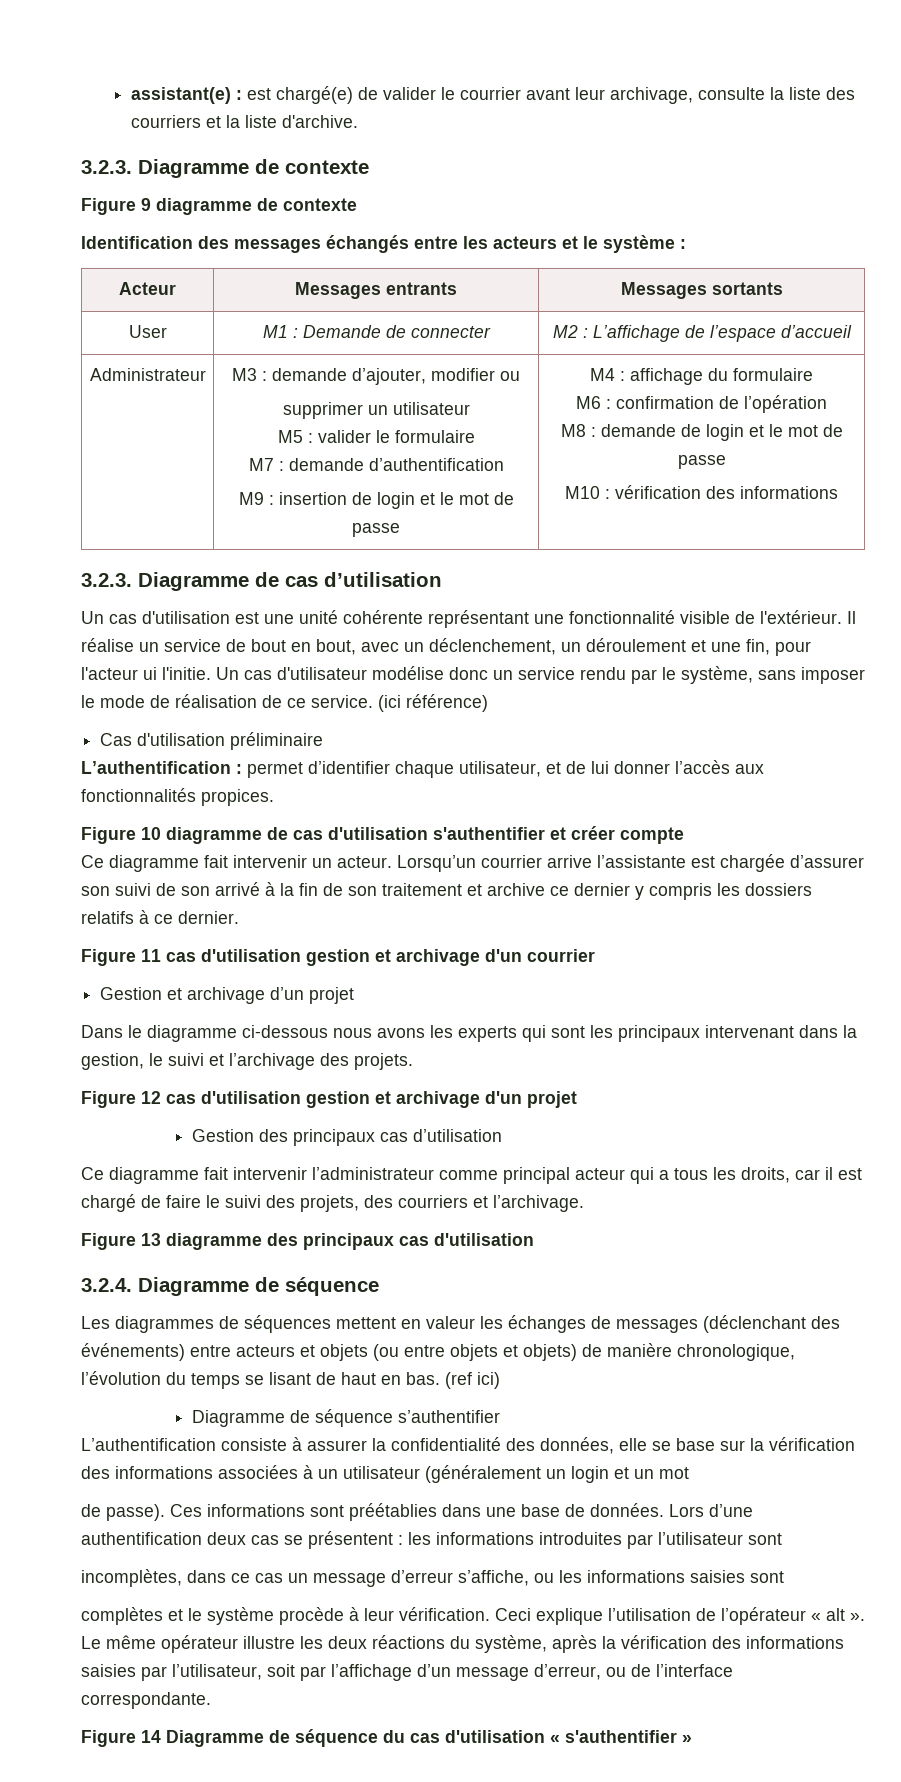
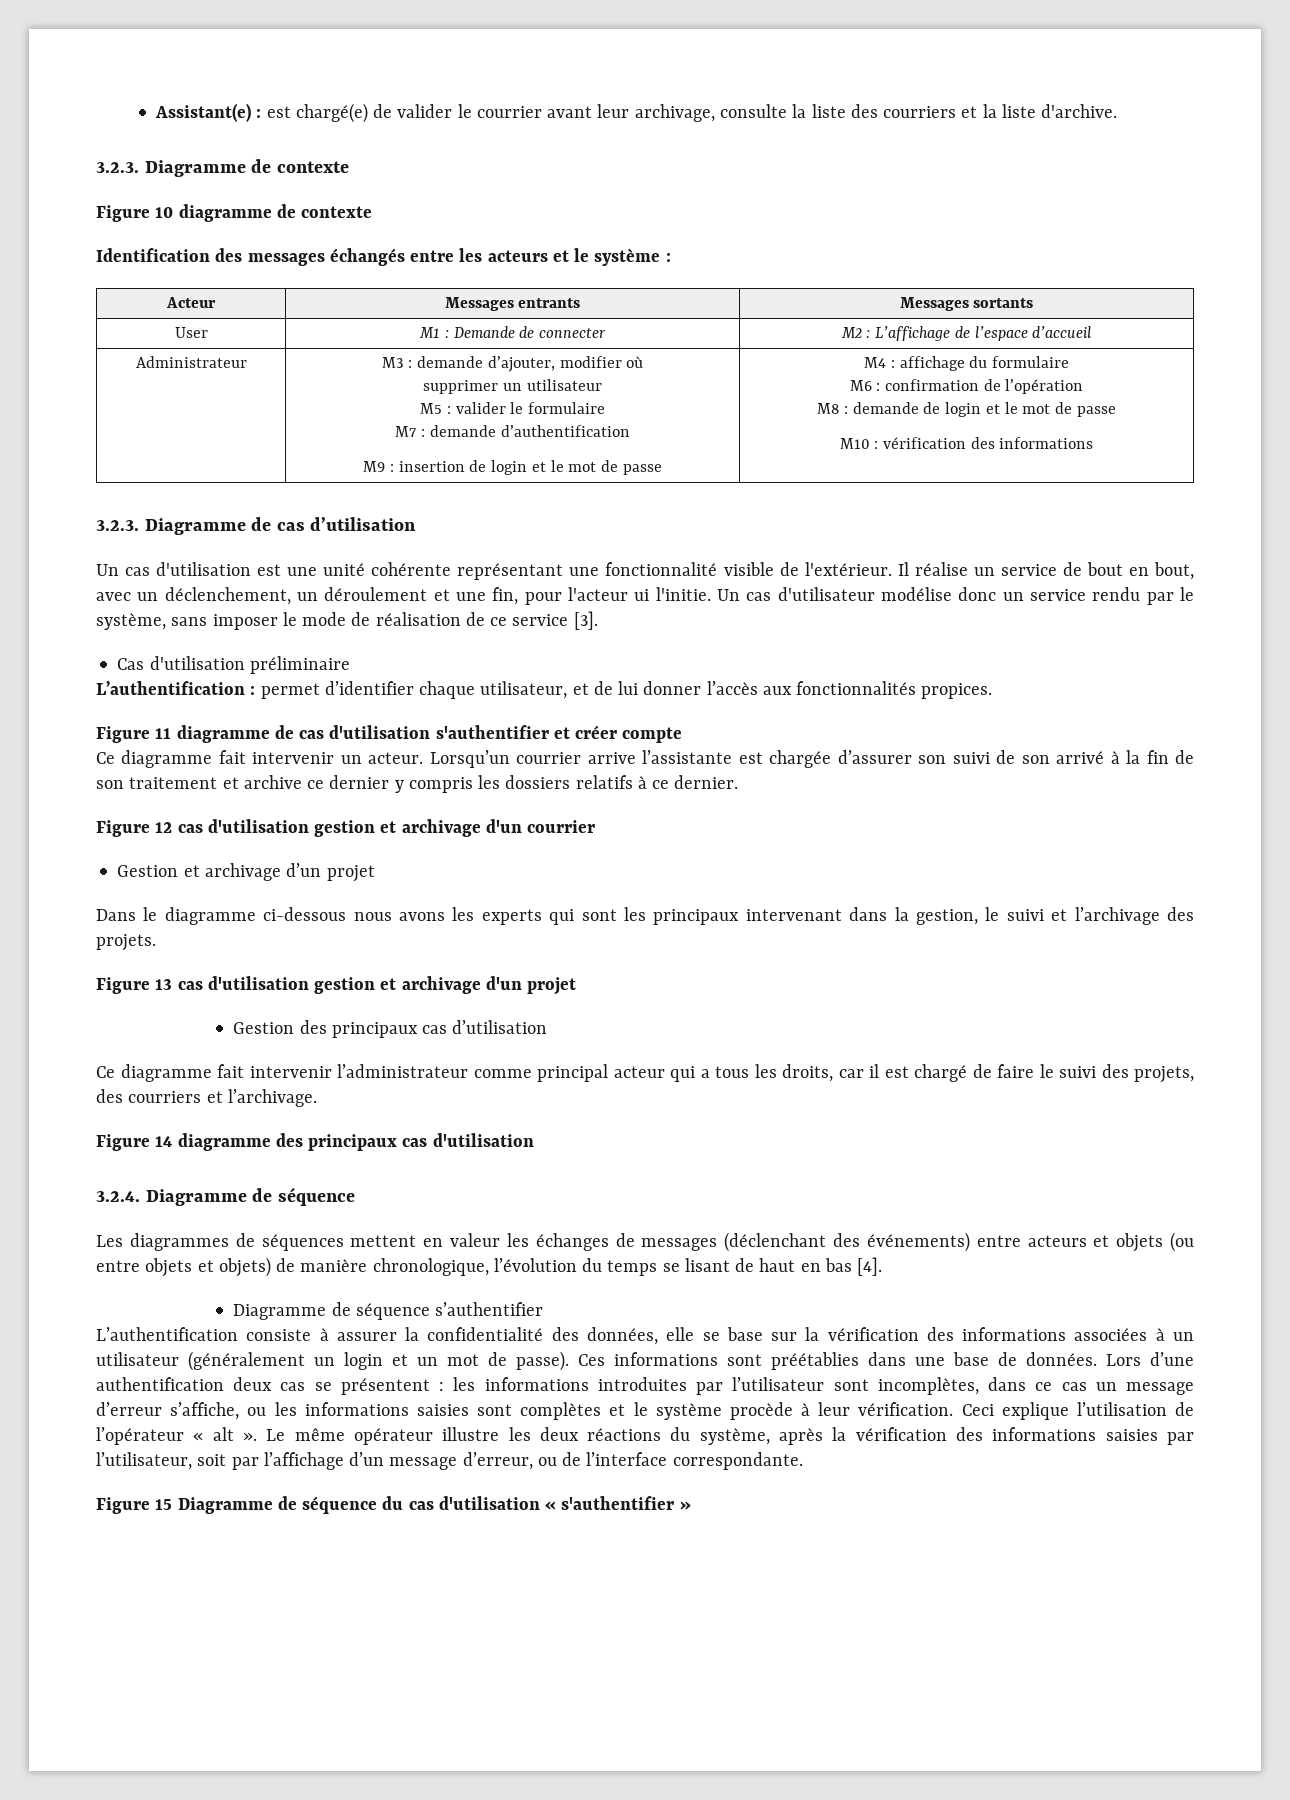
- assistant(e) : est chargé(e) de valider le courrier avant leur archivage, consulte la liste des courriers et la liste d'archive.
+ Assistant(e) : est chargé(e) de valider le courrier avant leur archivage, consulte la liste des courriers et la liste d'archive.
- Figure 9 diagramme de contexte
+ Figure 10 diagramme de contexte
- M3 : demande d’ajouter, modifier ou
+ M3 : demande d’ajouter, modifier où
- Un cas d'utilisateur modélise donc un service rendu par le système, sans imposer le mode de réalisation de ce service. (ici référence)
+ Un cas d'utilisateur modélise donc un service rendu par le système, sans imposer le mode de réalisation de ce service [3].
- Figure 10 diagramme de cas d'utilisation s'authentifier et créer compte
+ Figure 11 diagramme de cas d'utilisation s'authentifier et créer compte
- Figure 11 cas d'utilisation gestion et archivage d'un courrier
+ Figure 12 cas d'utilisation gestion et archivage d'un courrier
- Figure 12 cas d'utilisation gestion et archivage d'un projet
+ Figure 13 cas d'utilisation gestion et archivage d'un projet
- Figure 13 diagramme des principaux cas d'utilisation
+ Figure 14 diagramme des principaux cas d'utilisation
- Les diagrammes de séquences mettent en valeur les échanges de messages (déclenchant des événements) entre acteurs et objets (ou entre objets et objets) de manière chronologique, l’évolution du temps se lisant de haut en bas. (ref ici)
+ Les diagrammes de séquences mettent en valeur les échanges de messages (déclenchant des événements) entre acteurs et objets (ou entre objets et objets) de manière chronologique, l’évolution du temps se lisant de haut en bas [4].
- L’authentification consiste à assurer la confidentialité des données, elle se base sur la vérification des informations associées à un utilisateur (généralement un login et un mot
- de passe).
+ L’authentification consiste à assurer la confidentialité des données, elle se base sur la vérification des informations associées à un utilisateur (généralement un login et un mot de passe).
- Lors d’une authentification deux cas se présentent : les informations introduites par l’utilisateur sont
- incomplètes, dans ce cas un message d’erreur s’affiche, ou les informations saisies sont
- complètes et le système procède à leur vérification.
+ Lors d’une authentification deux cas se présentent : les informations introduites par l’utilisateur sont incomplètes, dans ce cas un message d’erreur s’affiche, ou les informations saisies sont complètes et le système procède à leur vérification.
- Figure 14 Diagramme de séquence du cas d'utilisation « s'authentifier »
+ Figure 15 Diagramme de séquence du cas d'utilisation « s'authentifier »

